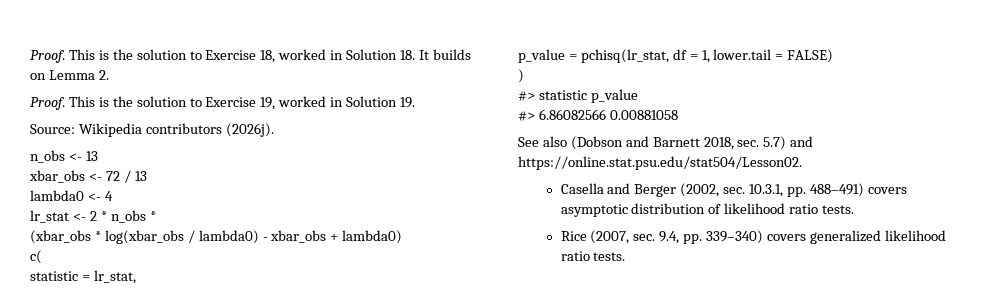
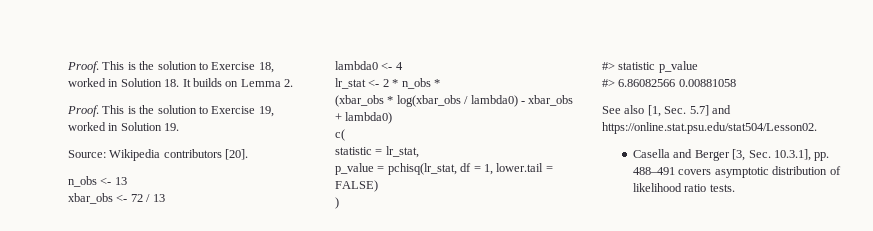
- Source: Wikipedia contributors (2026j).
+ Source: Wikipedia contributors [20].
- See also (Dobson and Barnett 2018, sec. 5.7) and https://online.stat.psu.edu/stat504/Lesson02.
+ See also [1, Sec. 5.7] and https://online.stat.psu.edu/stat504/Lesson02.
- Casella and Berger (2002, sec. 10.3.1, pp. 488–491) covers asymptotic distribution of likelihood ratio tests.
+ Casella and Berger [3, Sec. 10.3.1], pp. 488–491 covers asymptotic distribution of likelihood ratio tests.
- Rice (2007, sec. 9.4, pp. 339–340) covers generalized likelihood ratio tests.

